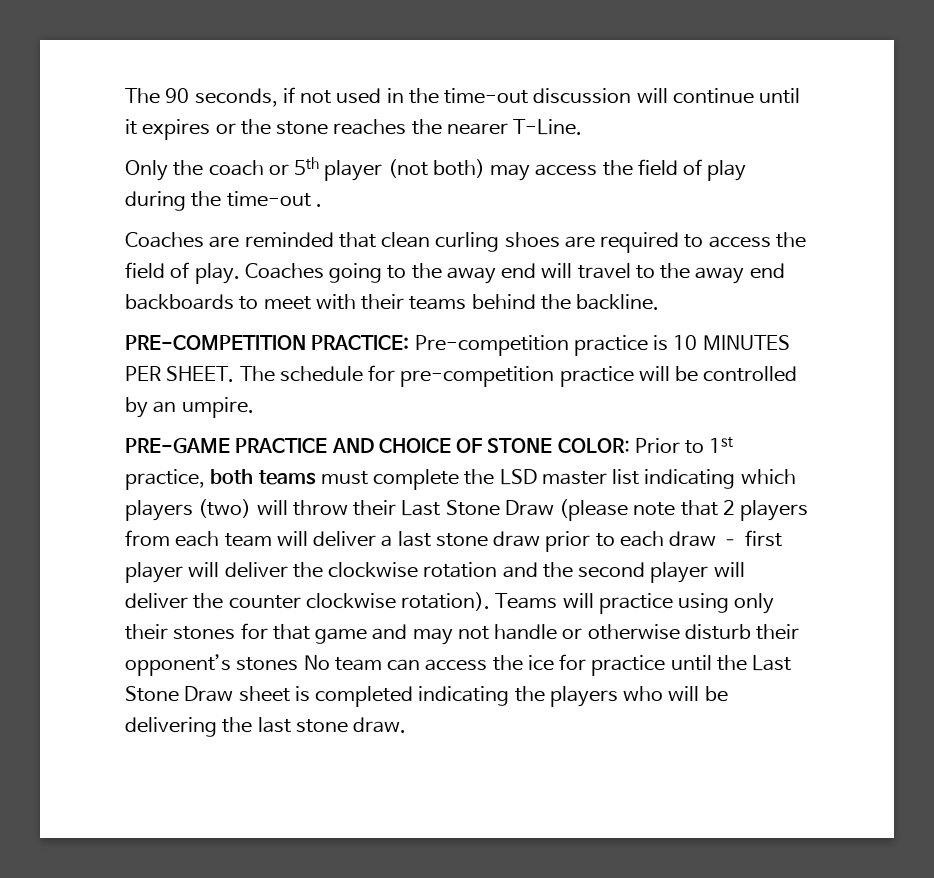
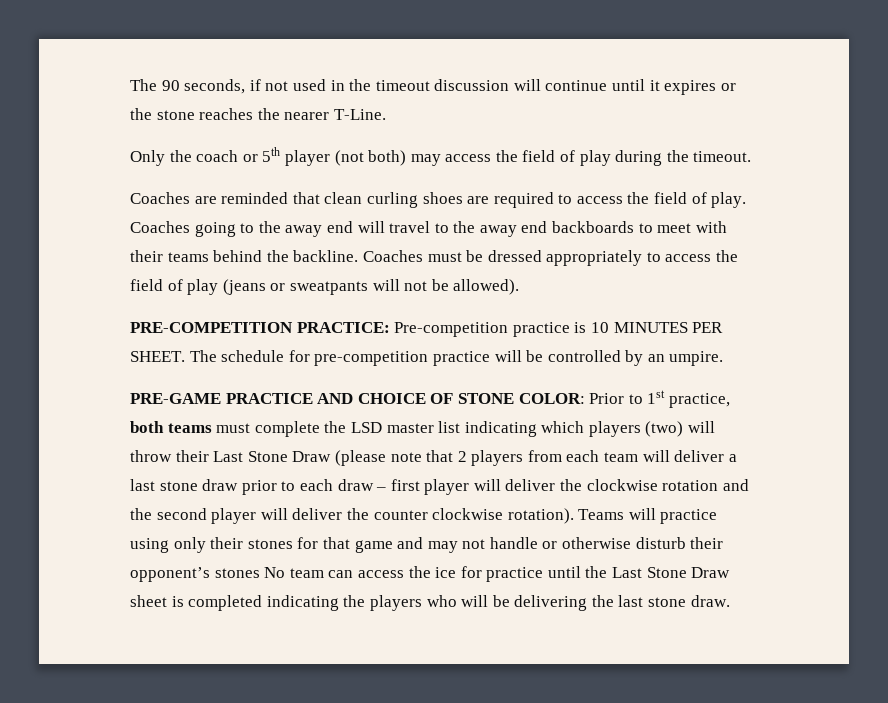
- The 90 seconds, if not used in the time-out discussion will continue until it expires or the stone reaches the nearer T-Line.
+ The 90 seconds, if not used in the timeout discussion will continue until it expires or the stone reaches the nearer T-Line.
- Only the coach or 5th player (not both) may access the field of play during the time-out .
+ Only the coach or 5th player (not both) may access the field of play during the timeout.
+ Coaches must be dressed appropriately to access the field of play (jeans or sweatpants will not be allowed).

